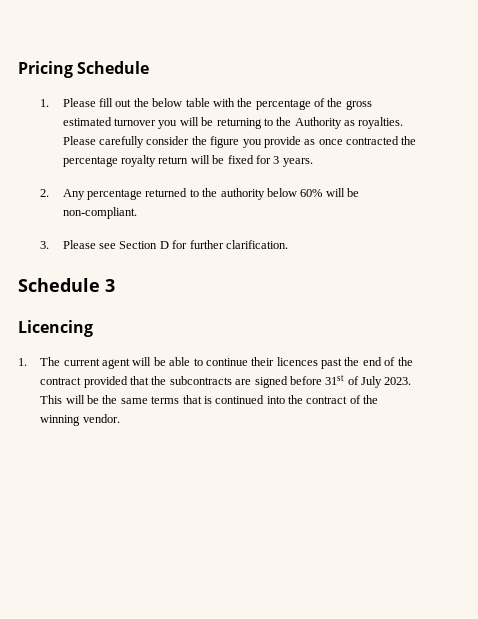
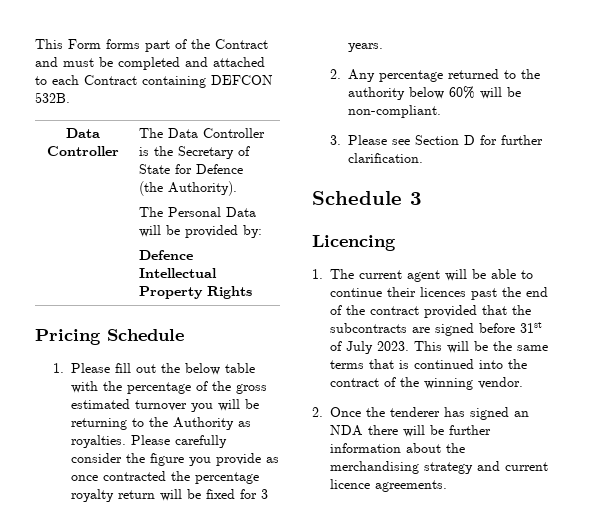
+ This Form forms part of the Contract and must be completed and attached to each Contract containing DEFCON 532B.
+ Data Controller | The Data Controller is the Secretary of State for Defence (the Authority).
+ The Personal Data will be provided by:
+ Defence Intellectual Property Rights
+ 2. Once the tenderer has signed an NDA there will be further information about the merchandising strategy and current licence agreements.

